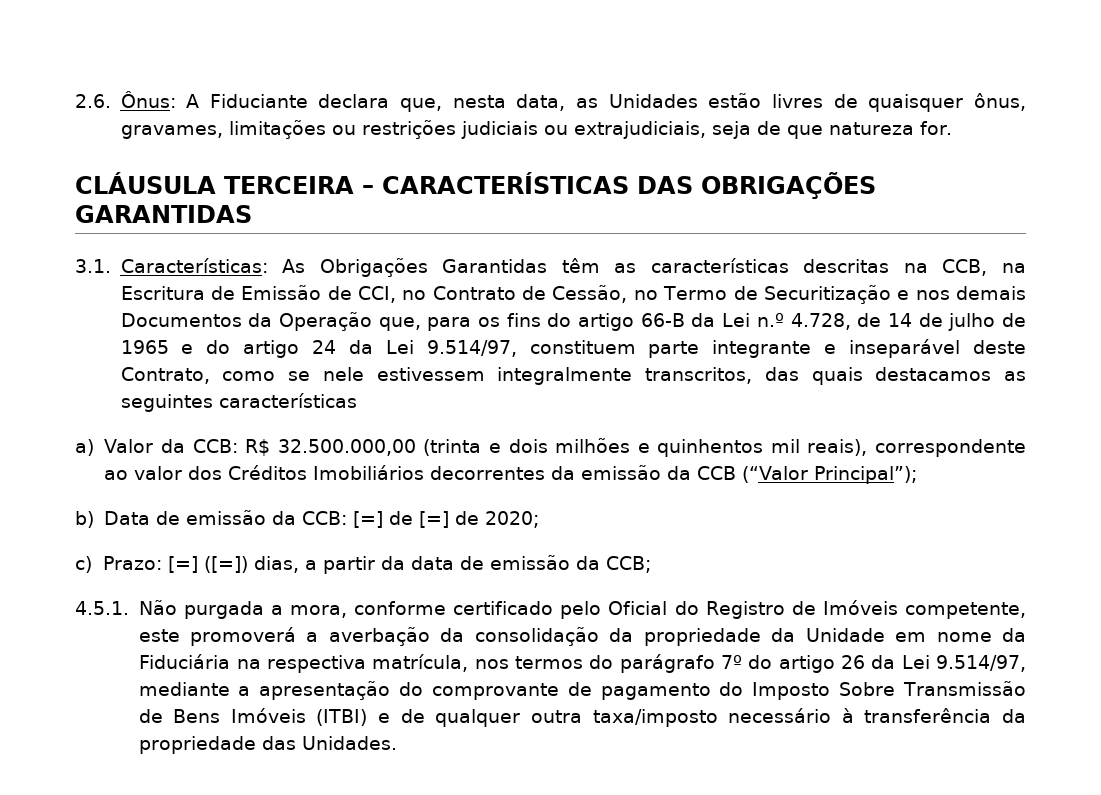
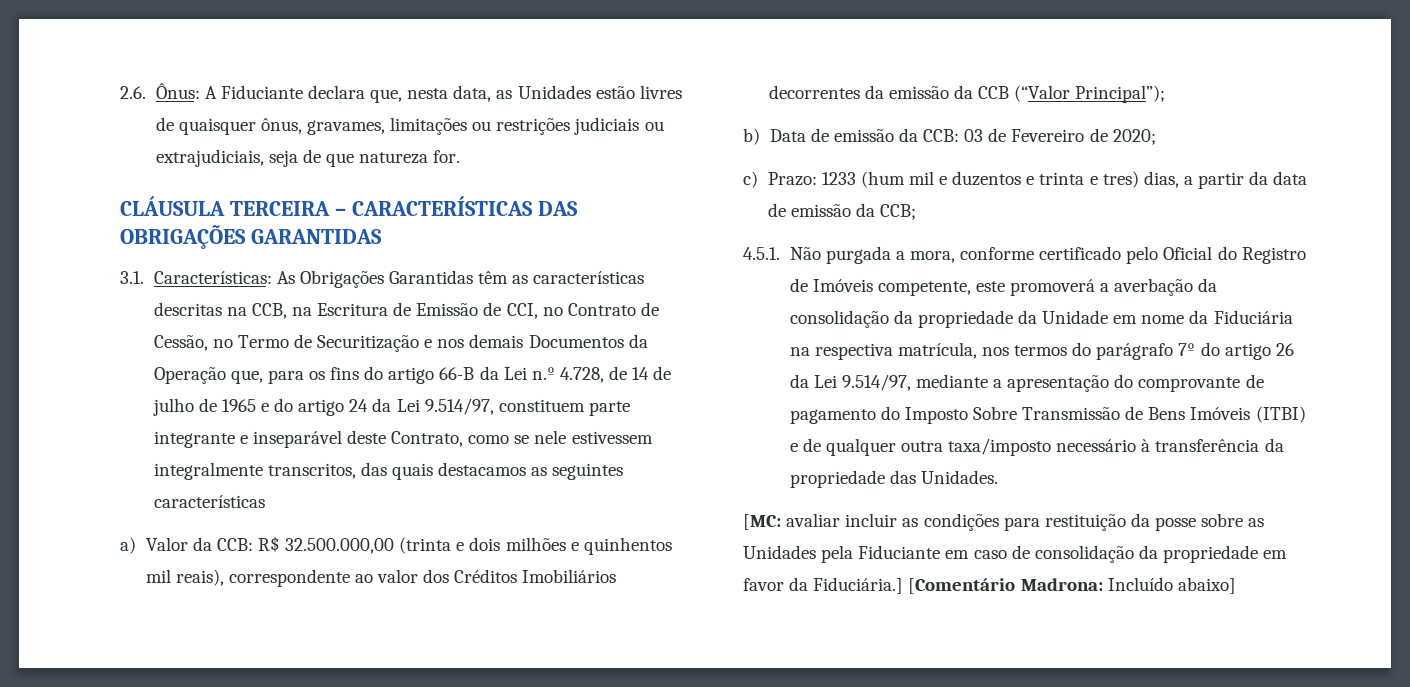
- b) Data de emissão da CCB: [=] de [=] de 2020;
+ b) Data de emissão da CCB: 03 de Fevereiro de 2020;
- c) Prazo: [=] ([=]) dias, a partir da data de emissão da CCB;
+ c) Prazo: 1233 (hum mil e duzentos e trinta e tres) dias, a partir da data de emissão da CCB;
+ [MC: avaliar incluir as condições para restituição da posse sobre as Unidades pela Fiduciante em caso de consolidação da propriedade em favor da Fiduciária.] [Comentário Madrona: Incluído abaixo]

